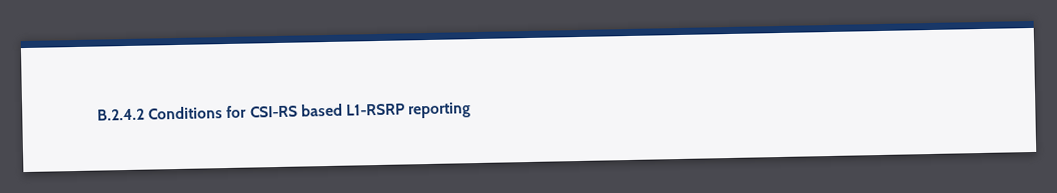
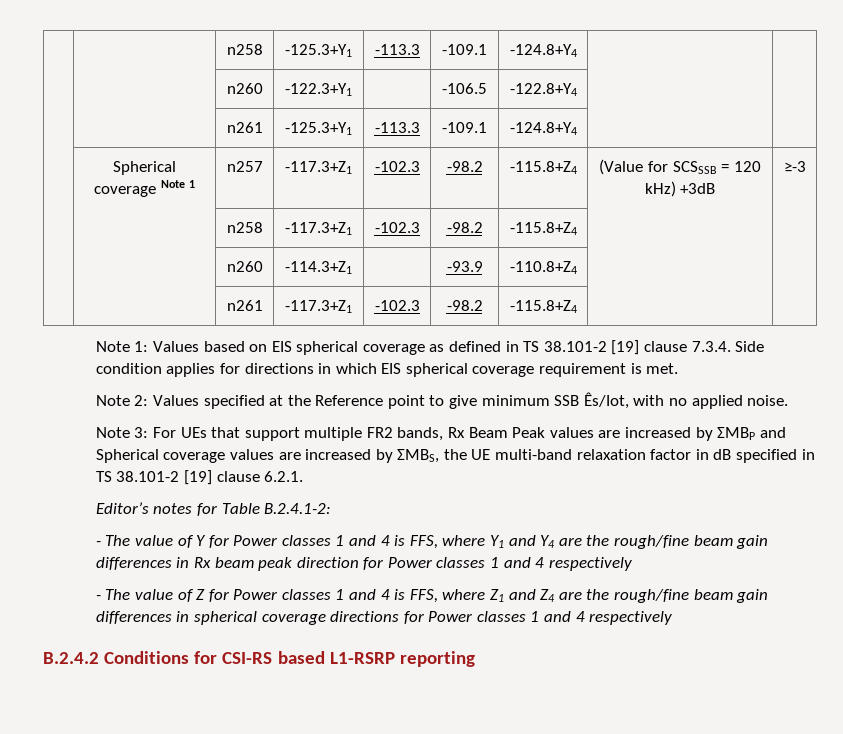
+ | | n258 | -125.3+Y1 | -113.3 | -109.1 | -124.8+Y4 | |
+ | | n260 | -122.3+Y1 | | -106.5 | -122.8+Y4 | |
+ | | n261 | -125.3+Y1 | -113.3 | -109.1 | -124.8+Y4 | |
+ | Spherical coverage Note 1 | n257 | -117.3+Z1 | -102.3 | -98.2 | -115.8+Z4 | (Value for SCSSSB = 120 kHz) +3dB | ≥-3
+ | | n258 | -117.3+Z1 | -102.3 | -98.2 | -115.8+Z4 | |
+ | | n260 | -114.3+Z1 | | -93.9 | -110.8+Z4 | |
+ | | n261 | -117.3+Z1 | -102.3 | -98.2 | -115.8+Z4 | |
+ Note 1: Values based on EIS spherical coverage as defined in TS 38.101-2 [19] clause 7.3.4. Side condition applies for directions in which EIS spherical coverage requirement is met.
+ Note 2: Values specified at the Reference point to give minimum SSB Ês/Iot, with no applied noise.
+ Note 3: For UEs that support multiple FR2 bands, Rx Beam Peak values are increased by ΣMBP and Spherical coverage values are increased by ΣMBS, the UE multi-band relaxation factor in dB specified in TS 38.101-2 [19] clause 6.2.1.
+ Editor’s notes for Table B.2.4.1-2:
+ - The value of Y for Power classes 1 and 4 is FFS, where Y1 and Y4 are the rough/fine beam gain differences in Rx beam peak direction for Power classes 1 and 4 respectively
+ - The value of Z for Power classes 1 and 4 is FFS, where Z1 and Z4 are the rough/fine beam gain differences in spherical coverage directions for Power classes 1 and 4 respectively

